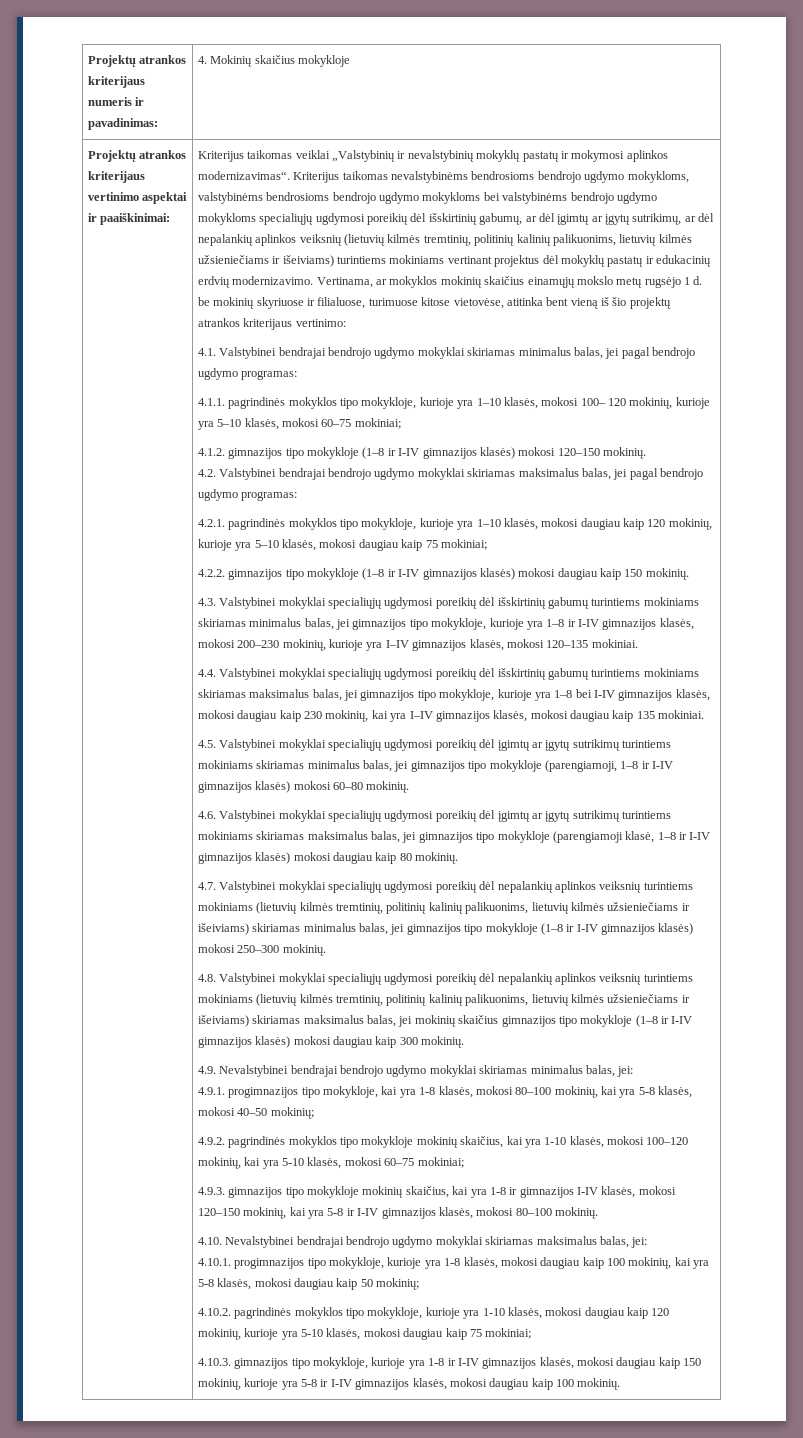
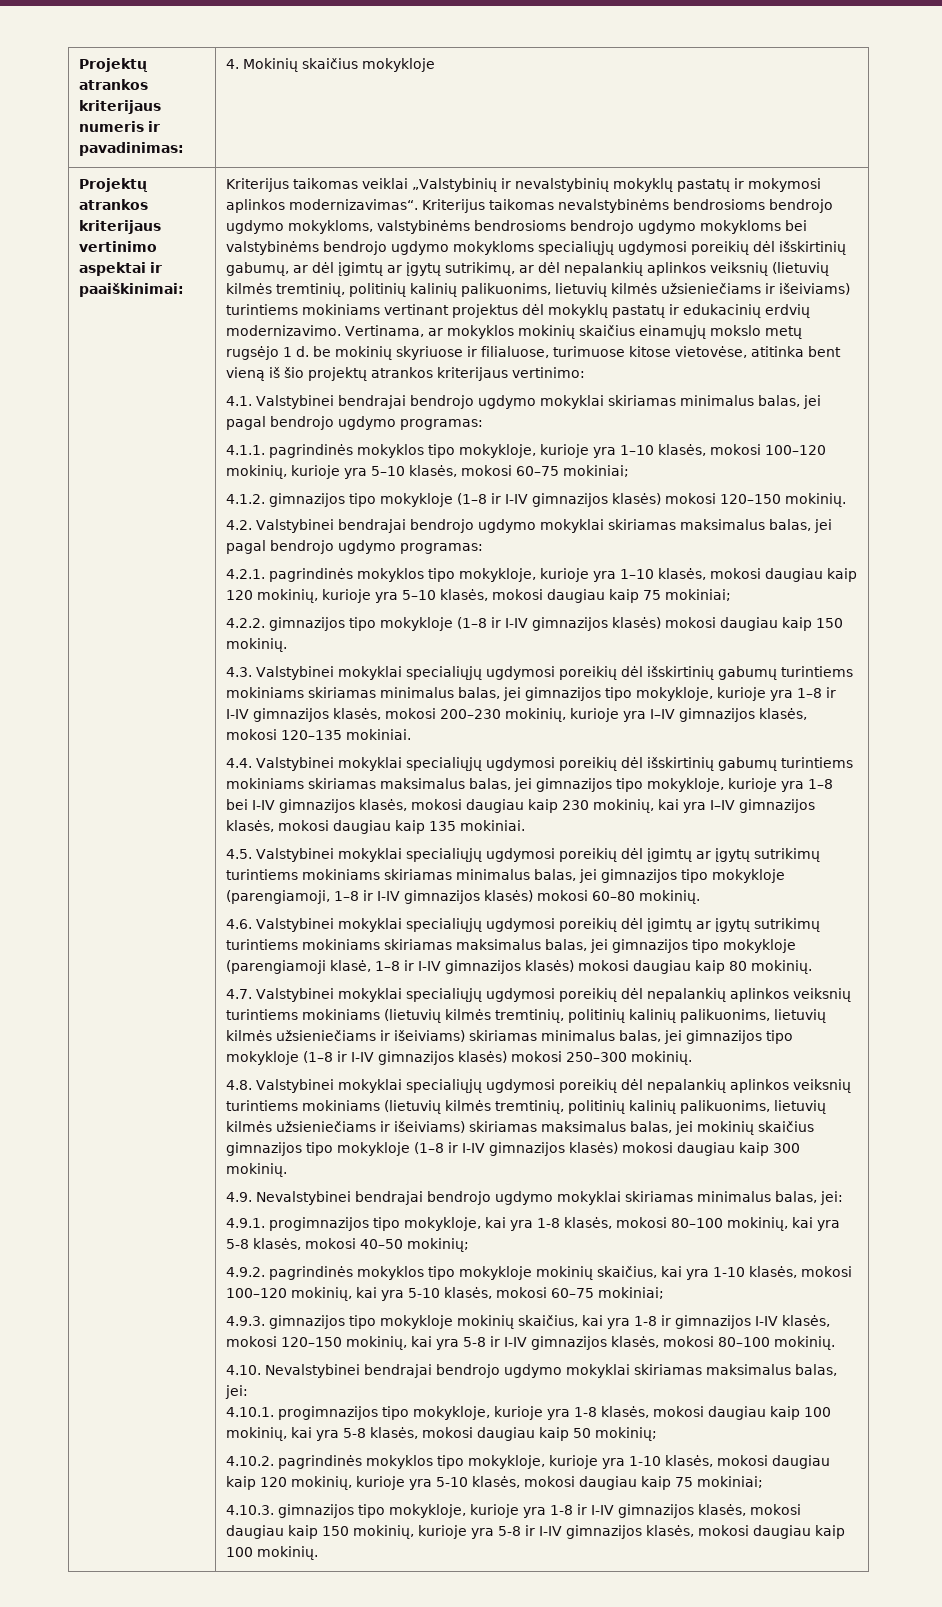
- 4.1.1. pagrindinės mokyklos tipo mokykloje, kurioje yra 1–10 klasės, mokosi 100– 120 mokinių, kurioje yra 5–10 klasės, mokosi 60–75 mokiniai;
+ 4.1.1. pagrindinės mokyklos tipo mokykloje, kurioje yra 1–10 klasės, mokosi 100–120 mokinių, kurioje yra 5–10 klasės, mokosi 60–75 mokiniai;

